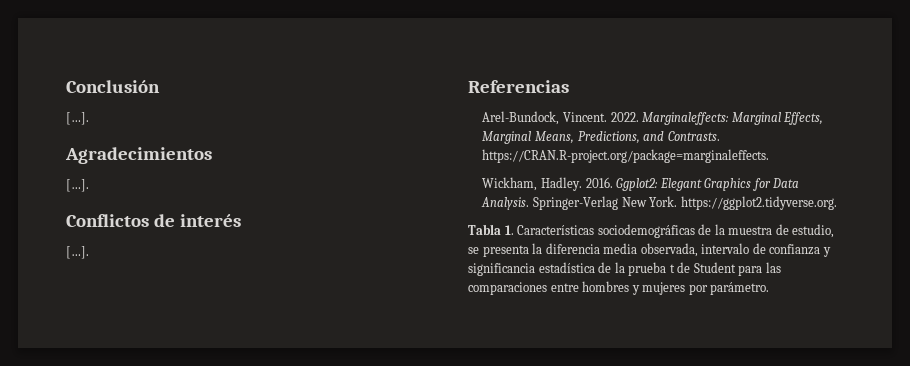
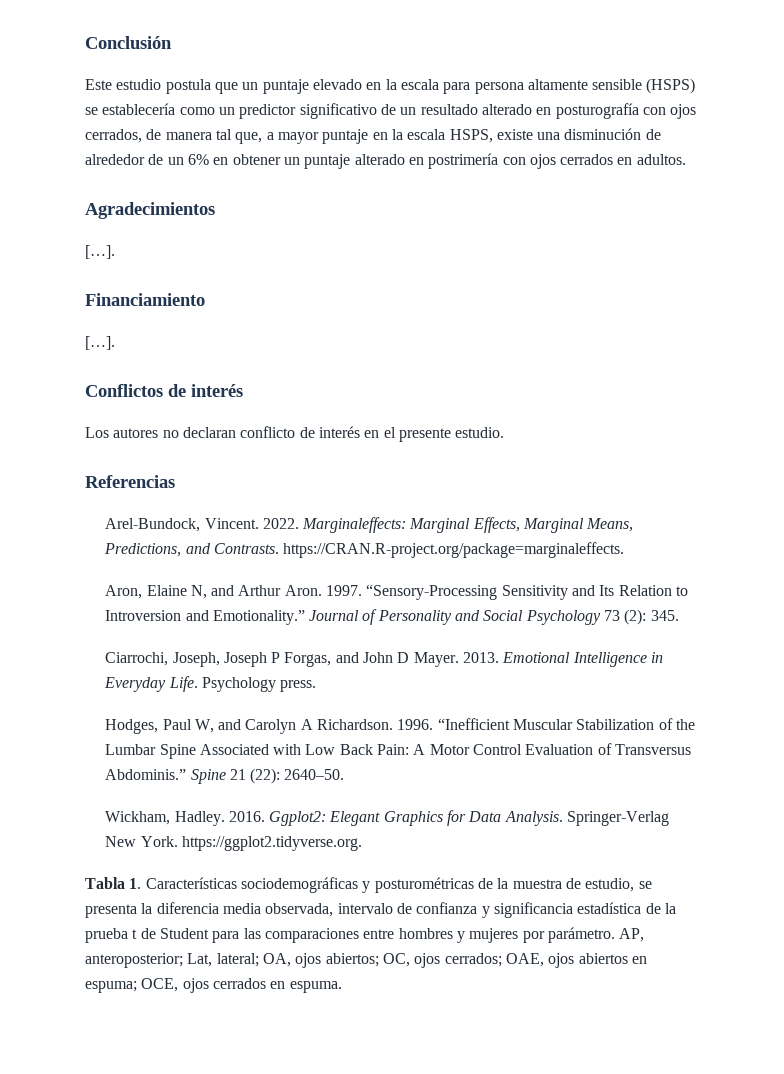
  Conclusión
+ Este estudio postula que un puntaje elevado en la escala para persona altamente sensible (HSPS) se establecería como un predictor significativo de un resultado alterado en posturografía con ojos cerrados, de manera tal que, a mayor puntaje en la escala HSPS, existe una disminución de alrededor de un 6% en obtener un puntaje alterado en postrimería con ojos cerrados en adultos.
+ Agradecimientos
  […].
- Agradecimientos
+ Financiamiento
  Conflictos de interés
- […].
+ Los autores no declaran conflicto de interés en el presente estudio.
+ Aron, Elaine N, and Arthur Aron. 1997. “Sensory-Processing Sensitivity and Its Relation to Introversion and Emotionality.” Journal of Personality and Social Psychology 73 (2): 345.
+ Ciarrochi, Joseph, Joseph P Forgas, and John D Mayer. 2013. Emotional Intelligence in Everyday Life. Psychology press.
+ Hodges, Paul W, and Carolyn A Richardson. 1996. “Inefficient Muscular Stabilization of the Lumbar Spine Associated with Low Back Pain: A Motor Control Evaluation of Transversus Abdominis.” Spine 21 (22): 2640–50.
- Tabla 1. Características sociodemográficas de la muestra de estudio, se presenta la diferencia media observada, intervalo de confianza y significancia estadística de la prueba t de Student para las comparaciones entre hombres y mujeres por parámetro.
+ Tabla 1. Características sociodemográficas y posturométricas de la muestra de estudio, se presenta la diferencia media observada, intervalo de confianza y significancia estadística de la prueba t de Student para las comparaciones entre hombres y mujeres por parámetro.
+ AP, anteroposterior; Lat, lateral; OA, ojos abiertos; OC, ojos cerrados; OAE, ojos abiertos en espuma; OCE, ojos cerrados en espuma.

